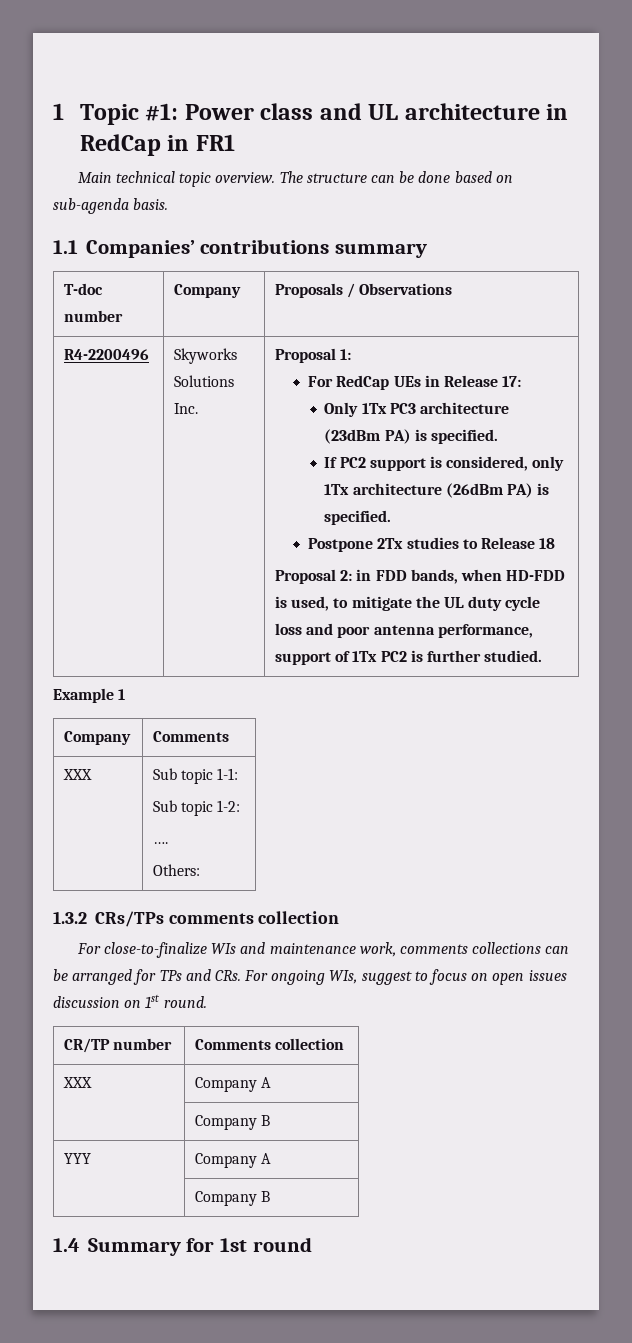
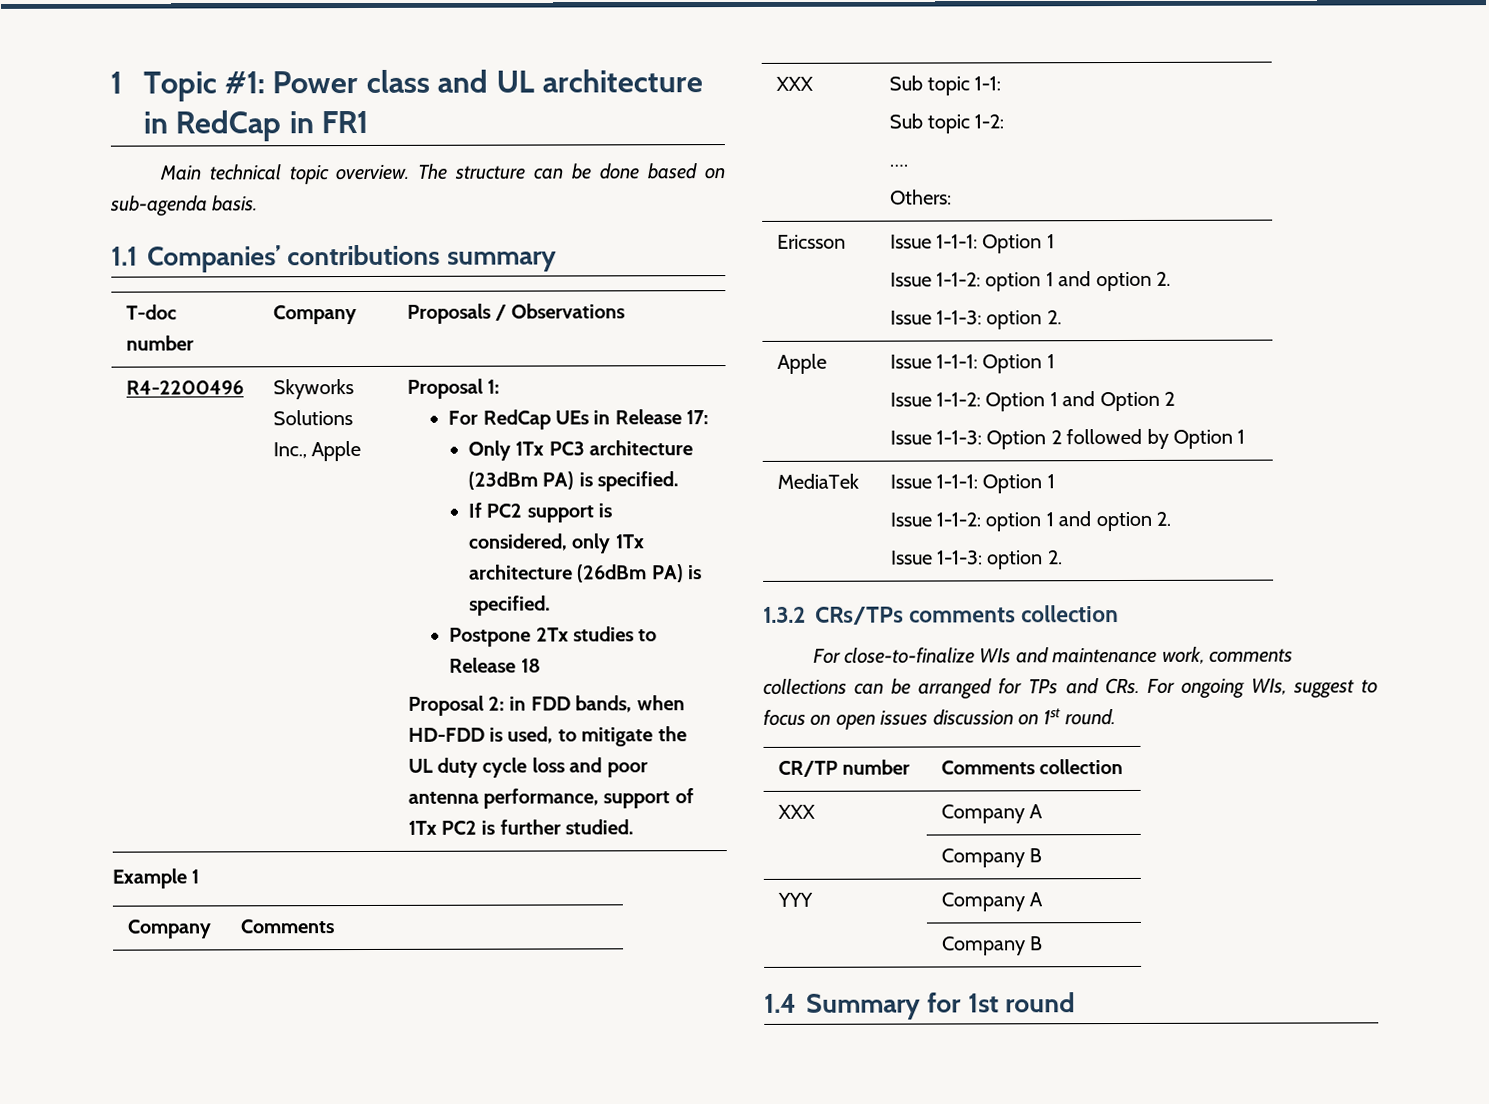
- Skyworks Solutions Inc.
+ Skyworks Solutions Inc., Apple
+ Ericsson | Issue 1-1-1: Option 1
+ Issue 1-1-2: option 1 and option 2.
+ Issue 1-1-3: option 2.
+ Apple | Issue 1-1-1: Option 1
+ Issue 1-1-2: Option 1 and Option 2
+ Issue 1-1-3: Option 2 followed by Option 1
+ MediaTek | Issue 1-1-1: Option 1
+ Issue 1-1-2: option 1 and option 2.
+ Issue 1-1-3: option 2.

